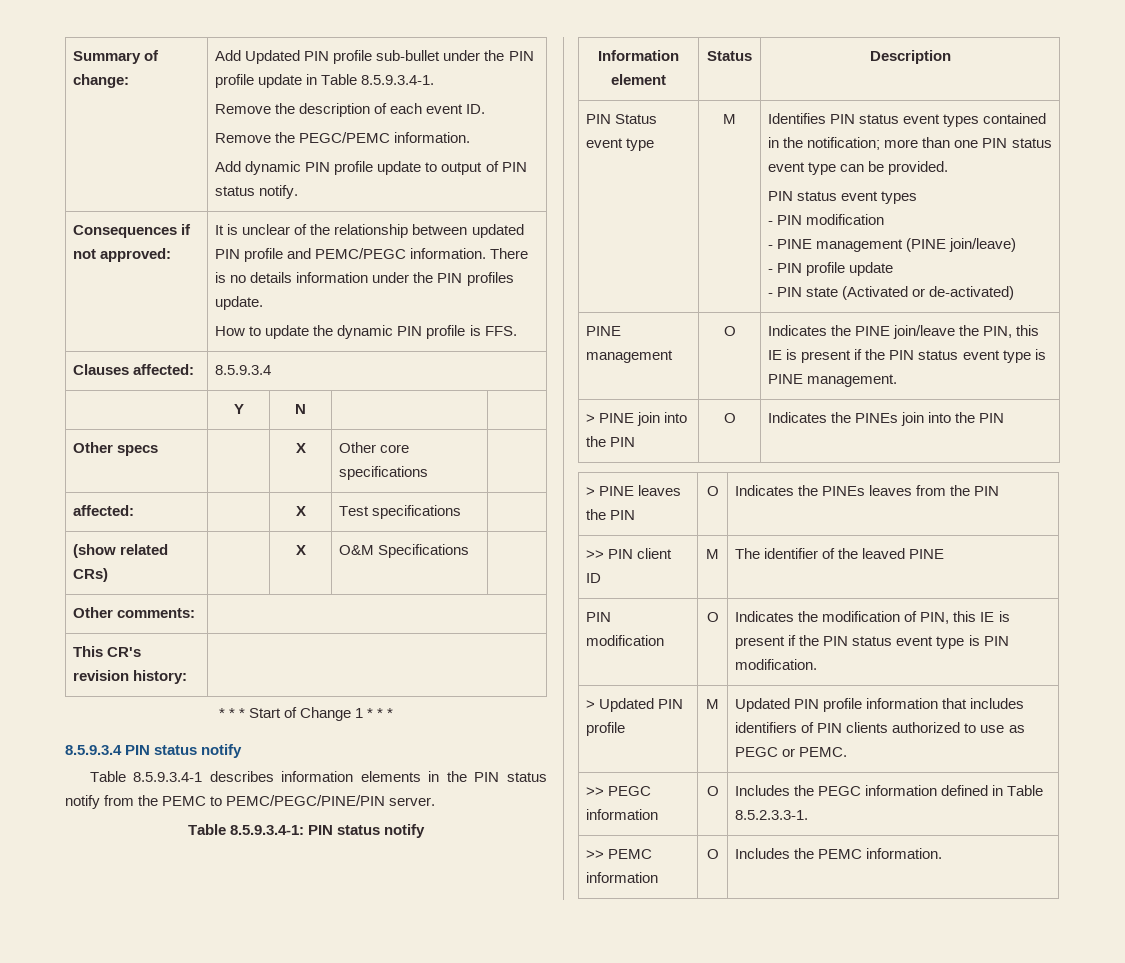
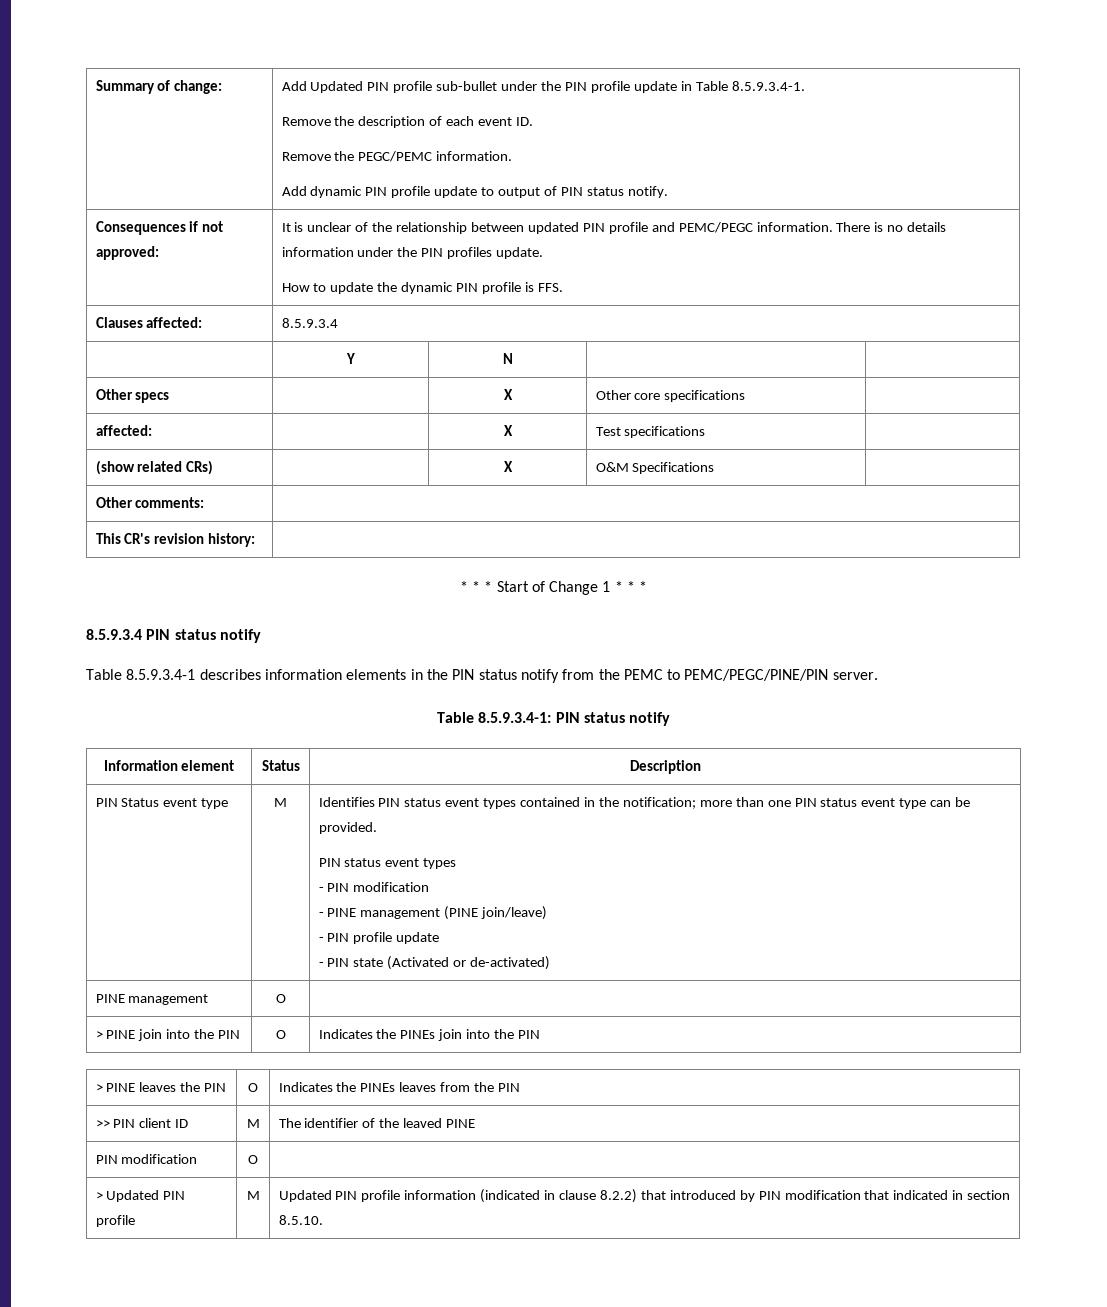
- PINE management | O | Indicates the PINE join/leave the PIN, this IE is present if the PIN status event type is PINE management.
+ PINE management | O |
- PIN modification | O | Indicates the modification of PIN, this IE is present if the PIN status event type is PIN modification.
+ PIN modification | O |
- > Updated PIN profile | M | Updated PIN profile information that includes identifiers of PIN clients authorized to use as PEGC or PEMC.
- >> PEGC information | O | Includes the PEGC information defined in Table 8.5.2.3.3-1.
- >> PEMC information | O | Includes the PEMC information.
+ > Updated PIN profile | M | Updated PIN profile information (indicated in clause 8.2.2) that introduced by PIN modification that indicated in section 8.5.10.

